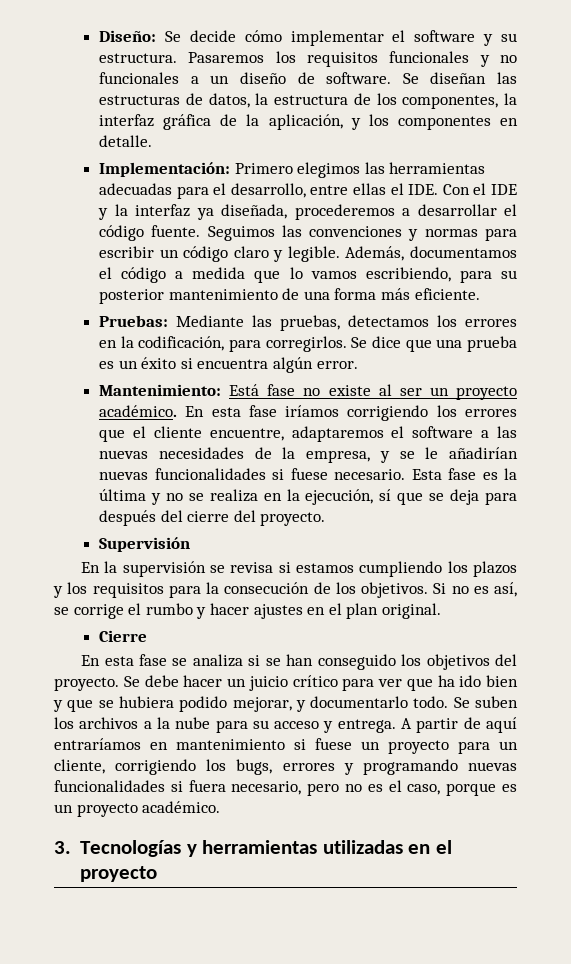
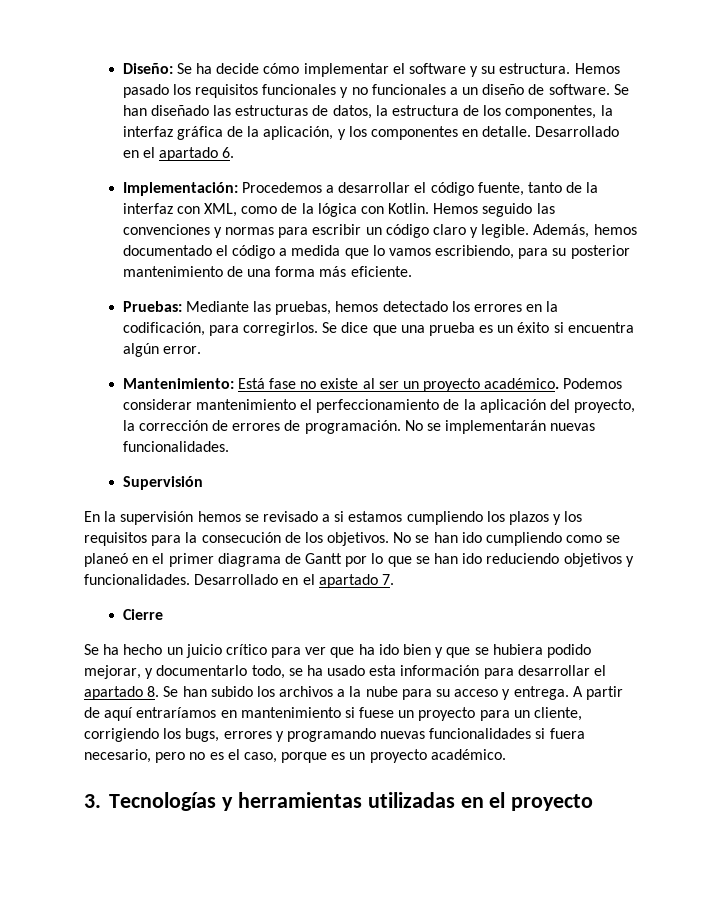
- Diseño: Se decide cómo implementar el software y su estructura.
+ Diseño: Se ha decide cómo implementar el software y su estructura.
- Pasaremos los requisitos funcionales y no funcionales a un diseño de software.
+ Hemos pasado los requisitos funcionales y no funcionales a un diseño de software.
- Se diseñan las estructuras de datos, la estructura de los componentes, la interfaz gráfica de la aplicación, y los componentes en detalle.
- Implementación: Primero elegimos las herramientas adecuadas para el desarrollo, entre ellas el IDE. Con el IDE y la interfaz ya diseñada, procederemos a desarrollar el código fuente. Seguimos las convenciones y normas para escribir un código claro y legible.
+ Se han diseñado las estructuras de datos, la estructura de los componentes, la interfaz gráfica de la aplicación, y los componentes en detalle. Desarrollado en el apartado 6.
+ Implementación: Procedemos a desarrollar el código fuente, tanto de la interfaz con XML, como de la lógica con Kotlin. Hemos seguido las convenciones y normas para escribir un código claro y legible.
- Además, documentamos el código a medida que lo vamos escribiendo, para su posterior mantenimiento de una forma más eficiente.
+ Además, hemos documentado el código a medida que lo vamos escribiendo, para su posterior mantenimiento de una forma más eficiente.
- Pruebas: Mediante las pruebas, detectamos los errores en la codificación, para corregirlos.
+ Pruebas: Mediante las pruebas, hemos detectado los errores en la codificación, para corregirlos.
- En esta fase iríamos corrigiendo los errores que el cliente encuentre, adaptaremos el software a las nuevas necesidades de la empresa, y se le añadirían nuevas funcionalidades si fuese necesario. Esta fase es la última y no se realiza en la ejecución, sí que se deja para después del cierre del proyecto.
+ Podemos considerar mantenimiento el perfeccionamiento de la aplicación del proyecto, la corrección de errores de programación. No se implementarán nuevas funcionalidades.
- En la supervisión se revisa si estamos cumpliendo los plazos y los requisitos para la consecución de los objetivos.
+ En la supervisión hemos se revisado a si estamos cumpliendo los plazos y los requisitos para la consecución de los objetivos.
- Si no es así, se corrige el rumbo y hacer ajustes en el plan original.
+ No se han ido cumpliendo como se planeó en el primer diagrama de Gantt por lo que se han ido reduciendo objetivos y funcionalidades. Desarrollado en el apartado 7.
  Cierre
- En esta fase se analiza si se han conseguido los objetivos del proyecto. Se debe hacer un juicio crítico para ver que ha ido bien y que se hubiera podido mejorar, y documentarlo todo. Se suben los archivos a la nube para su acceso y entrega.
+ Se ha hecho un juicio crítico para ver que ha ido bien y que se hubiera podido mejorar, y documentarlo todo, se ha usado esta información para desarrollar el apartado 8. Se han subido los archivos a la nube para su acceso y entrega.

